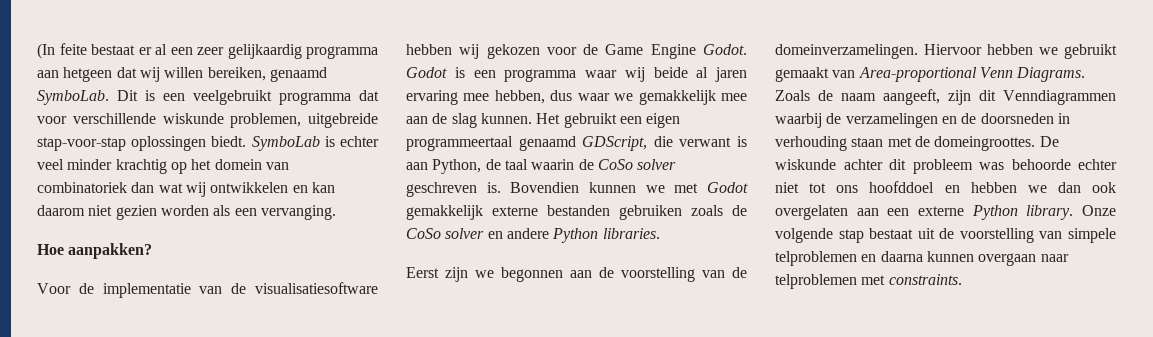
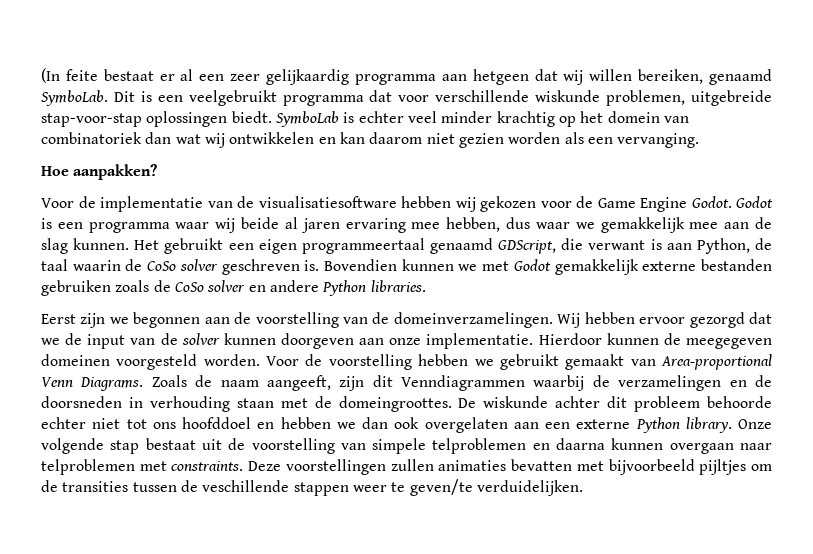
- Hiervoor hebben we gebruikt gemaakt van Area-proportional Venn Diagrams.
+ Wij hebben ervoor gezorgd dat we de input van de solver kunnen doorgeven aan onze implementatie. Hierdoor kunnen de meegegeven domeinen voorgesteld worden. Voor de voorstelling hebben we gebruikt gemaakt van Area-proportional Venn Diagrams.
- De wiskunde achter dit probleem was behoorde echter niet tot ons hoofddoel en hebben we dan ook overgelaten aan een externe Python library.
+ De wiskunde achter dit probleem behoorde echter niet tot ons hoofddoel en hebben we dan ook overgelaten aan een externe Python library.
+ Deze voorstellingen zullen animaties bevatten met bijvoorbeeld pijltjes om de transities tussen de veschillende stappen weer te geven/te verduidelijken.

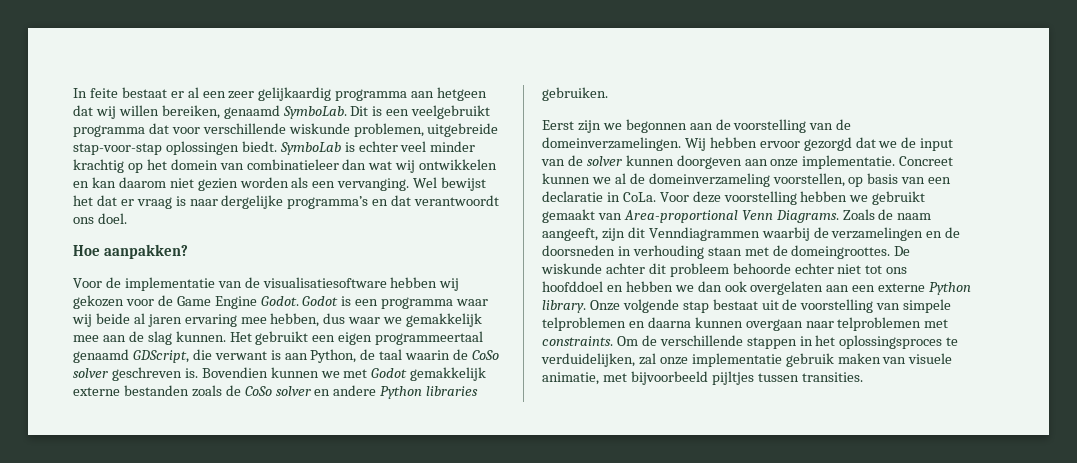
- (In feite bestaat er al een zeer gelijkaardig programma aan hetgeen dat wij willen bereiken, genaamd SymboLab.
+ In feite bestaat er al een zeer gelijkaardig programma aan hetgeen dat wij willen bereiken, genaamd SymboLab.
- SymboLab is echter veel minder krachtig op het domein van combinatoriek dan wat wij ontwikkelen en kan daarom niet gezien worden als een vervanging.
+ SymboLab is echter veel minder krachtig op het domein van combinatieleer dan wat wij ontwikkelen en kan daarom niet gezien worden als een vervanging. Wel bewijst het dat er vraag is naar dergelijke programma’s en dat verantwoordt ons doel.
- Bovendien kunnen we met Godot gemakkelijk externe bestanden gebruiken zoals de CoSo solver en andere Python libraries.
+ Bovendien kunnen we met Godot gemakkelijk externe bestanden zoals de CoSo solver en andere Python libraries gebruiken.
- Hierdoor kunnen de meegegeven domeinen voorgesteld worden. Voor de voorstelling hebben we gebruikt gemaakt van Area-proportional Venn Diagrams.
+ Concreet kunnen we al de domeinverzameling voorstellen, op basis van een declaratie in CoLa. Voor deze voorstelling hebben we gebruikt gemaakt van Area-proportional Venn Diagrams.
- Deze voorstellingen zullen animaties bevatten met bijvoorbeeld pijltjes om de transities tussen de veschillende stappen weer te geven/te verduidelijken.
+ Om de verschillende stappen in het oplossingsproces te verduidelijken, zal onze implementatie gebruik maken van visuele animatie, met bijvoorbeeld pijltjes tussen transities.

